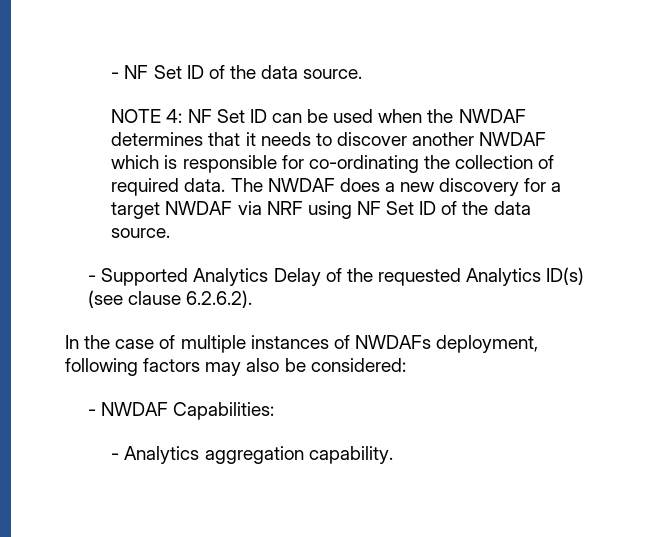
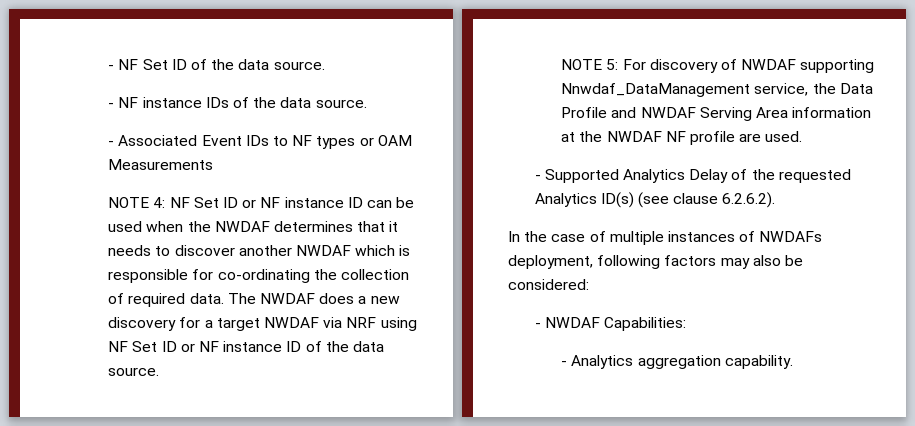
+ - NF instance IDs of the data source.
+ - Associated Event IDs to NF types or OAM Measurements
- NOTE 4: NF Set ID can be used when the NWDAF determines that it needs to discover another NWDAF which is responsible for co-ordinating the collection of required data.
+ NOTE 4: NF Set ID or NF instance ID can be used when the NWDAF determines that it needs to discover another NWDAF which is responsible for co-ordinating the collection of required data.
- The NWDAF does a new discovery for a target NWDAF via NRF using NF Set ID of the data source.
+ The NWDAF does a new discovery for a target NWDAF via NRF using NF Set ID or NF instance ID of the data source.
+ NOTE 5: For discovery of NWDAF supporting Nnwdaf_DataManagement service, the Data Profile and NWDAF Serving Area information at the NWDAF NF profile are used.

